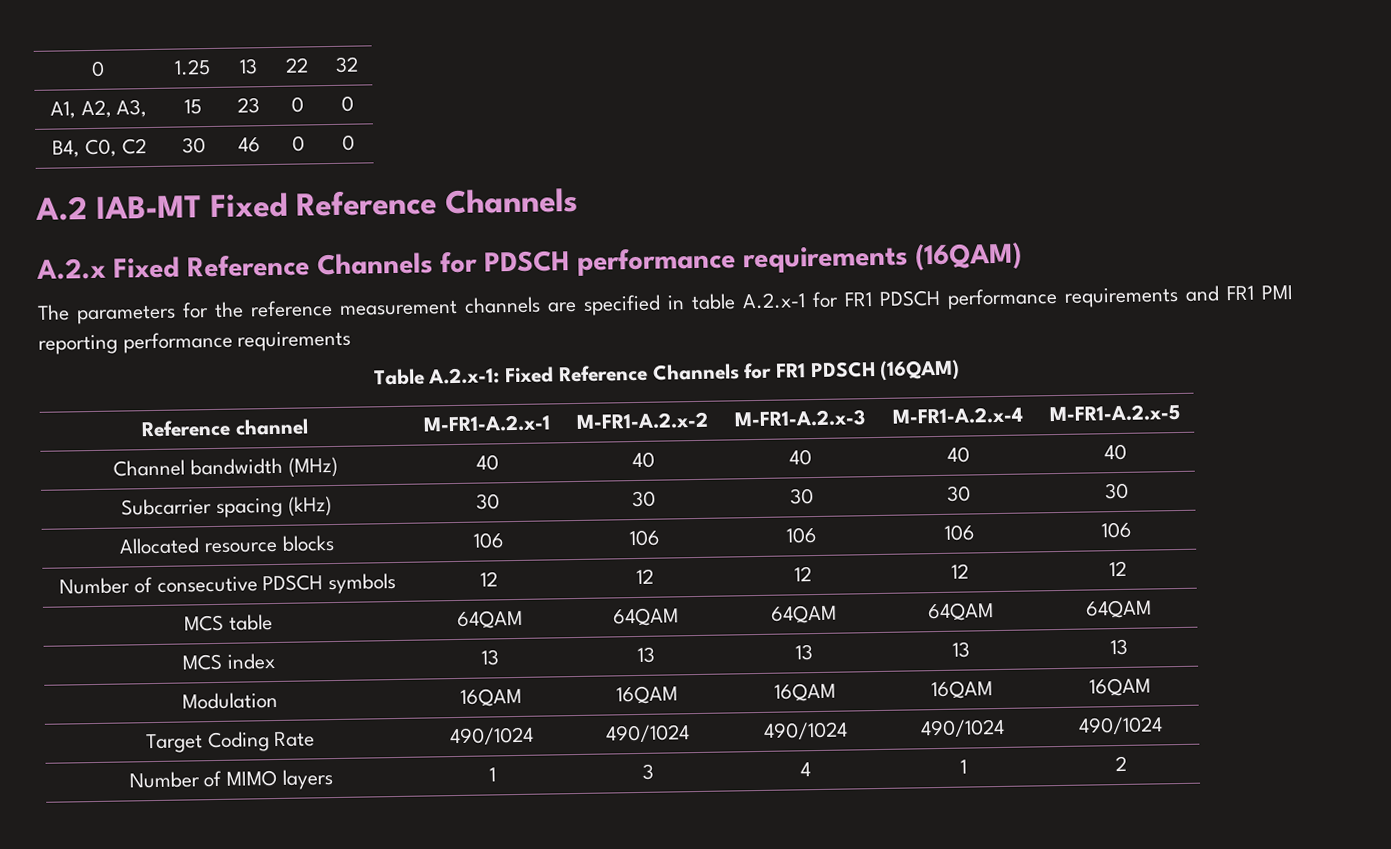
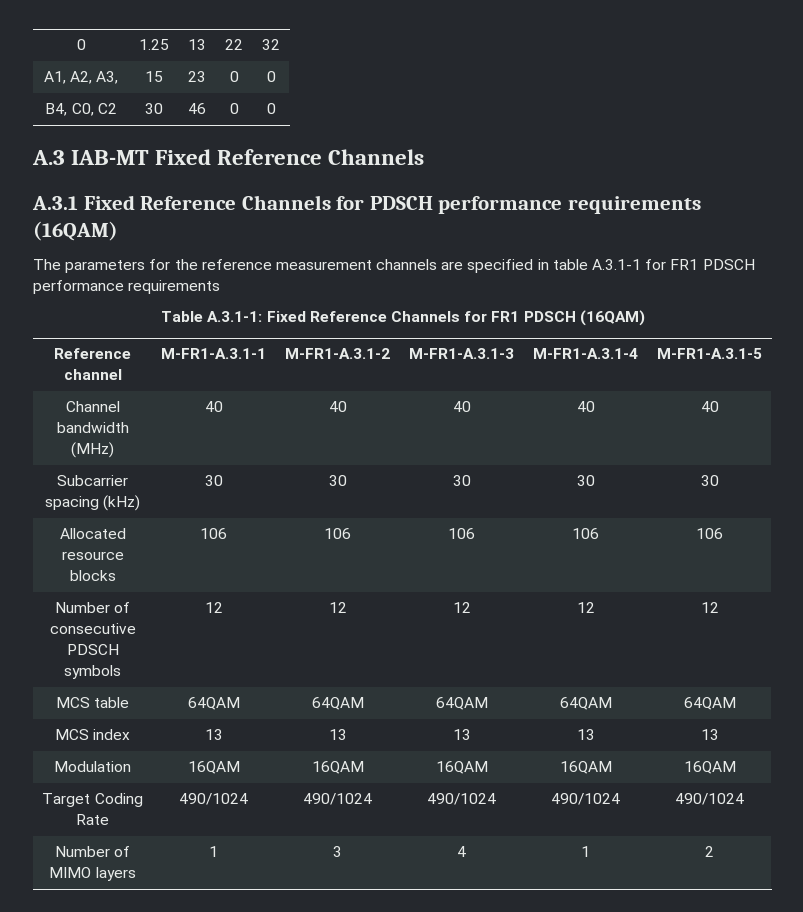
- A.2 IAB-MT Fixed Reference Channels
+ A.3 IAB-MT Fixed Reference Channels
- A.2.x Fixed Reference Channels for PDSCH performance requirements (16QAM)
+ A.3.1 Fixed Reference Channels for PDSCH performance requirements (16QAM)
- The parameters for the reference measurement channels are specified in table A.2.x-1 for FR1 PDSCH performance requirements and FR1 PMI reporting performance requirements
+ The parameters for the reference measurement channels are specified in table A.3.1-1 for FR1 PDSCH performance requirements
- Table A.2.x-1: Fixed Reference Channels for FR1 PDSCH (16QAM)
+ Table A.3.1-1: Fixed Reference Channels for FR1 PDSCH (16QAM)
- Reference channel | M-FR1-A.2.x-1 | M-FR1-A.2.x-2 | M-FR1-A.2.x-3 | M-FR1-A.2.x-4 | M-FR1-A.2.x-5
+ Reference channel | M-FR1-A.3.1-1 | M-FR1-A.3.1-2 | M-FR1-A.3.1-3 | M-FR1-A.3.1-4 | M-FR1-A.3.1-5

